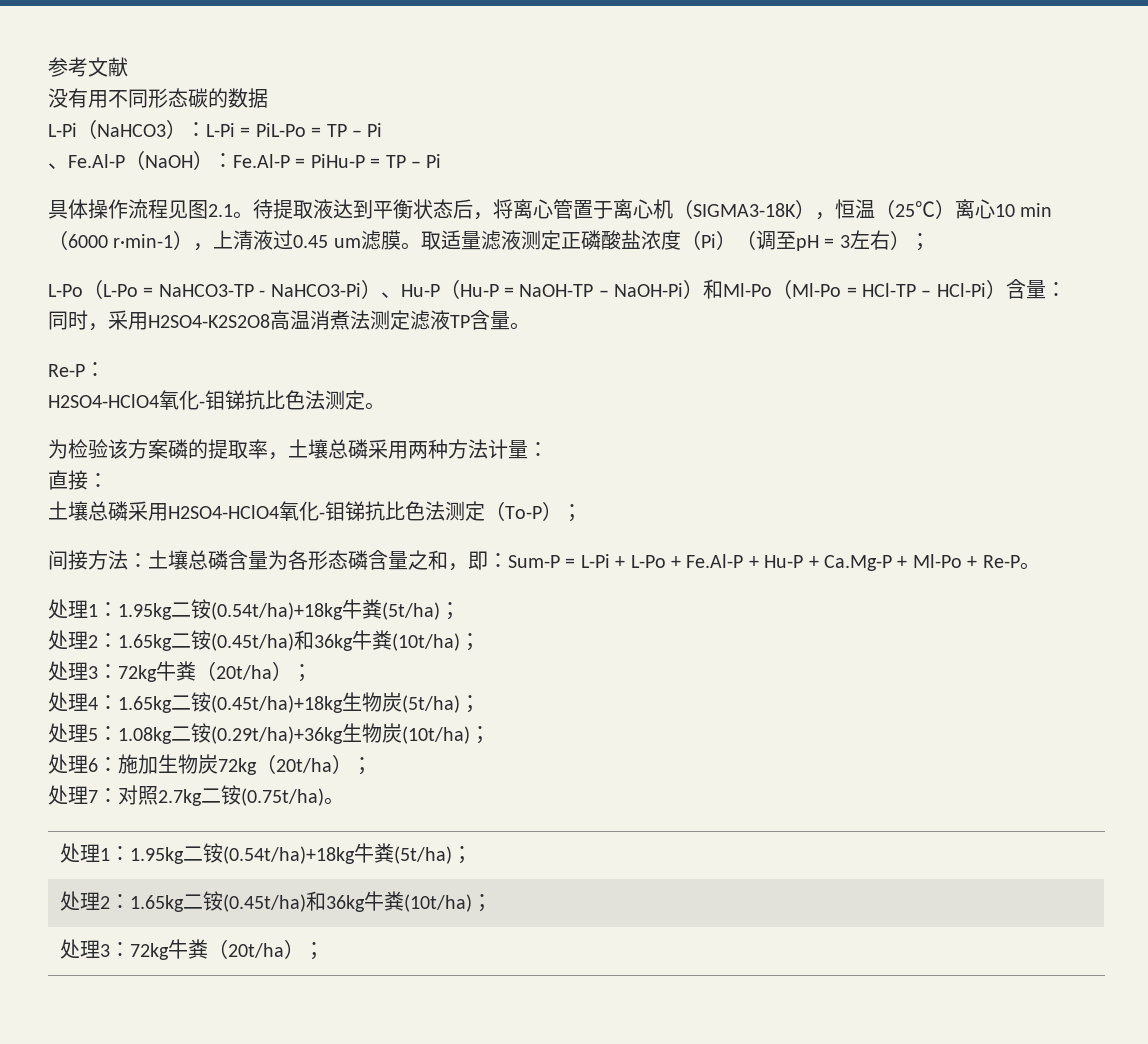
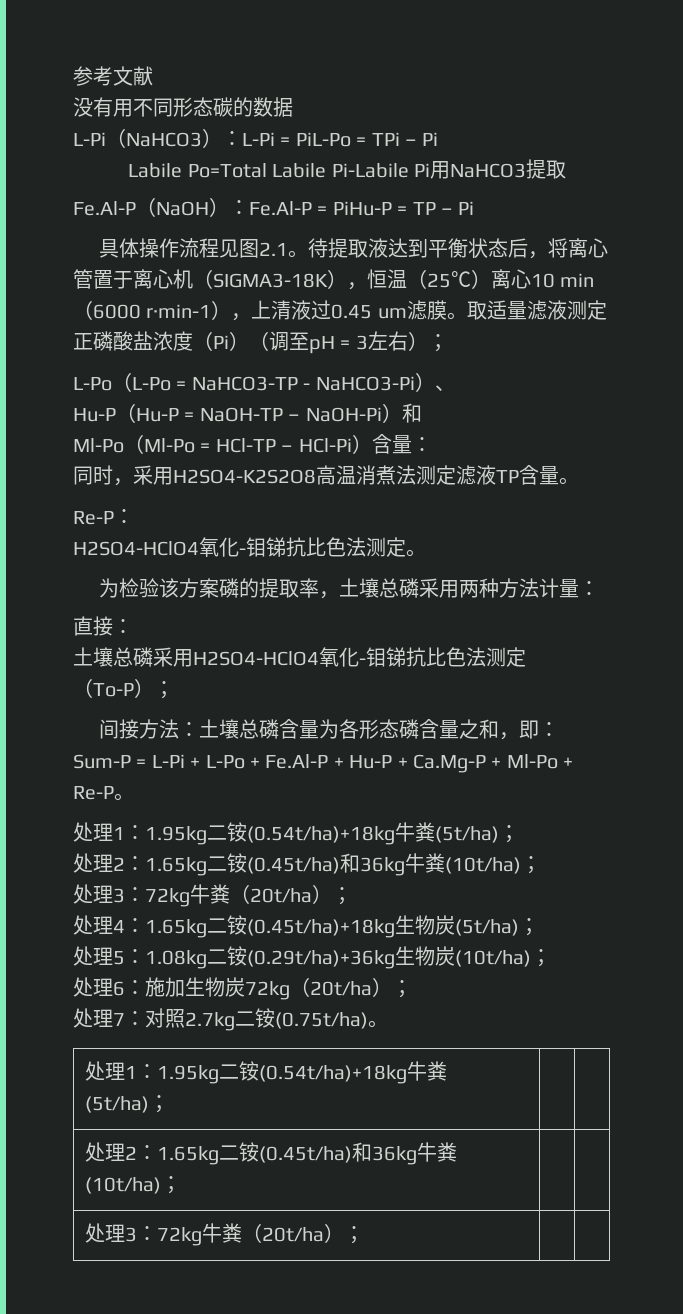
- L-Pi（NaHCO3）：L-Pi = PiL-Po = TP – Pi
- 、Fe.Al-P（NaOH）：Fe.Al-P = PiHu-P = TP – Pi
+ L-Pi（NaHCO3）：L-Pi = PiL-Po = TPi – Pi
+ Labile Po=Total Labile Pi-Labile Pi用NaHCO3提取
+ Fe.Al-P（NaOH）：Fe.Al-P = PiHu-P = TP – Pi
- L-Po（L-Po = NaHCO3-TP - NaHCO3-Pi）、Hu-P（Hu-P = NaOH-TP – NaOH-Pi）和Ml-Po（Ml-Po = HCl-TP – HCl-Pi）含量：
+ L-Po（L-Po = NaHCO3-TP - NaHCO3-Pi）、
+ Hu-P（Hu-P = NaOH-TP – NaOH-Pi）和
+ Ml-Po（Ml-Po = HCl-TP – HCl-Pi）含量：

